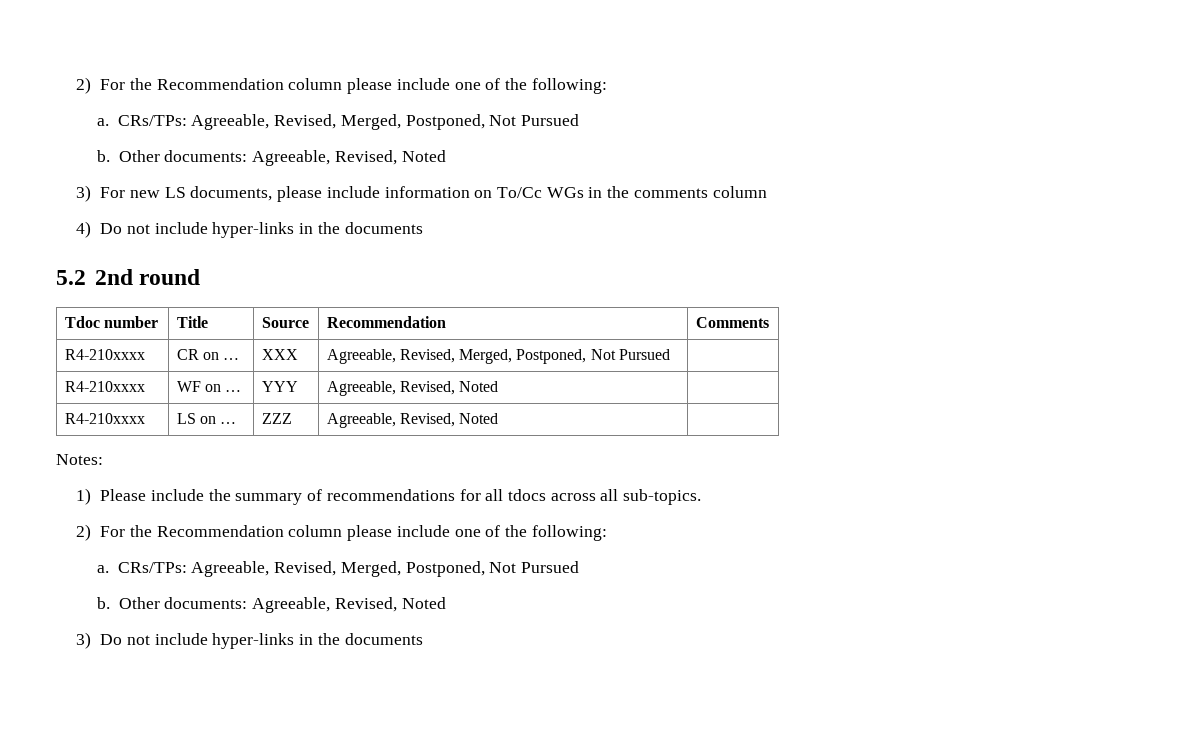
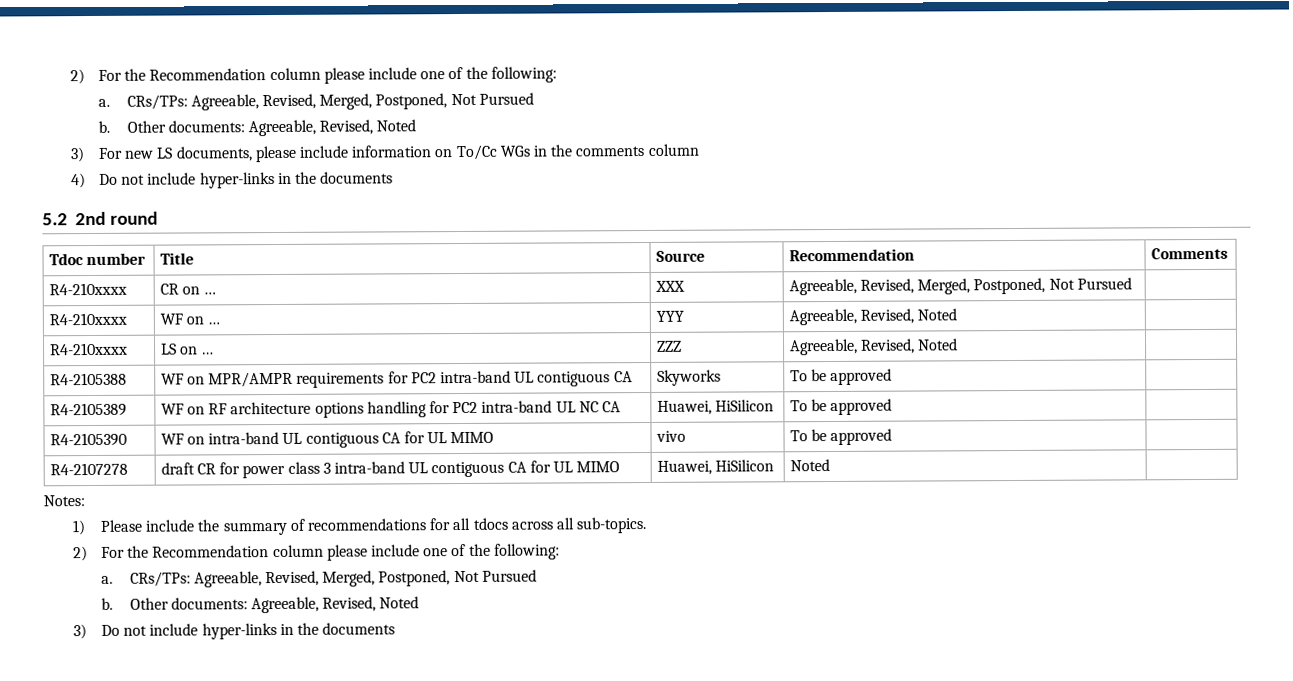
+ R4-2105388 | WF on MPR/AMPR requirements for PC2 intra-band UL contiguous CA | Skyworks | To be approved |
+ R4-2105389 | WF on RF architecture options handling for PC2 intra-band UL NC CA | Huawei, HiSilicon | To be approved |
+ R4-2105390 | WF on intra-band UL contiguous CA for UL MIMO | vivo | To be approved |
+ R4-2107278 | draft CR for power class 3 intra-band UL contiguous CA for UL MIMO | Huawei, HiSilicon | Noted |

